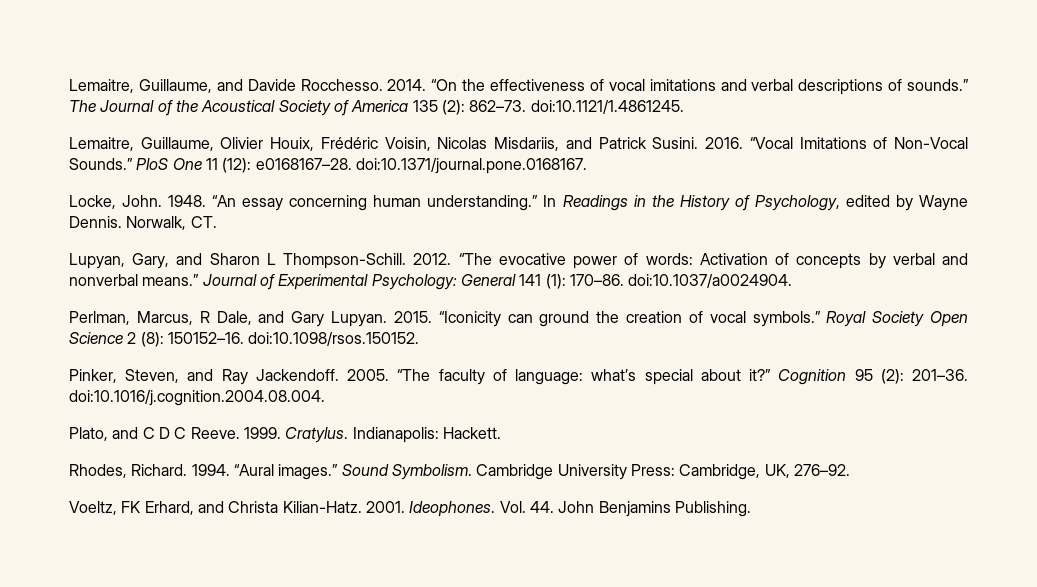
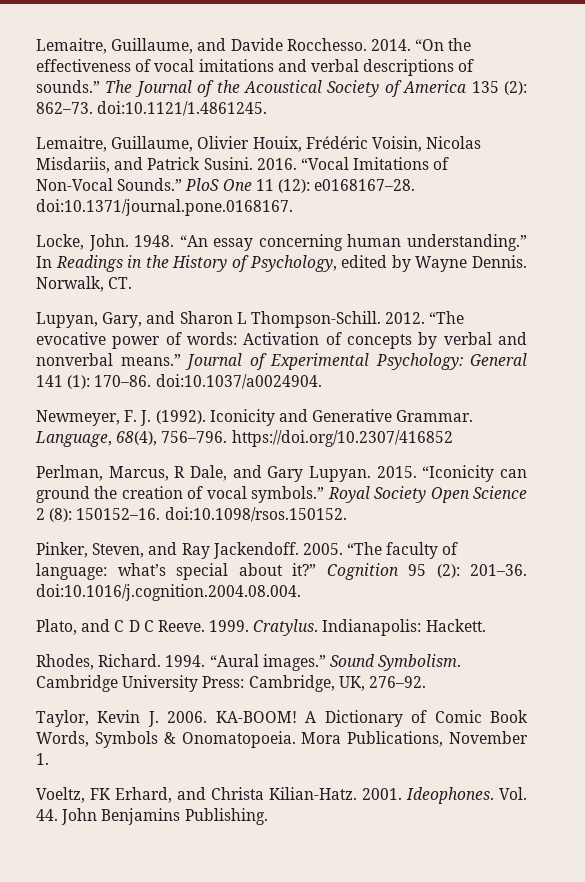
+ Newmeyer, F. J. (1992). Iconicity and Generative Grammar. Language, 68(4), 756–796. https://doi.org/10.2307/416852
+ Taylor, Kevin J. 2006. KA-BOOM! A Dictionary of Comic Book Words, Symbols & Onomatopoeia. Mora Publications, November 1.

